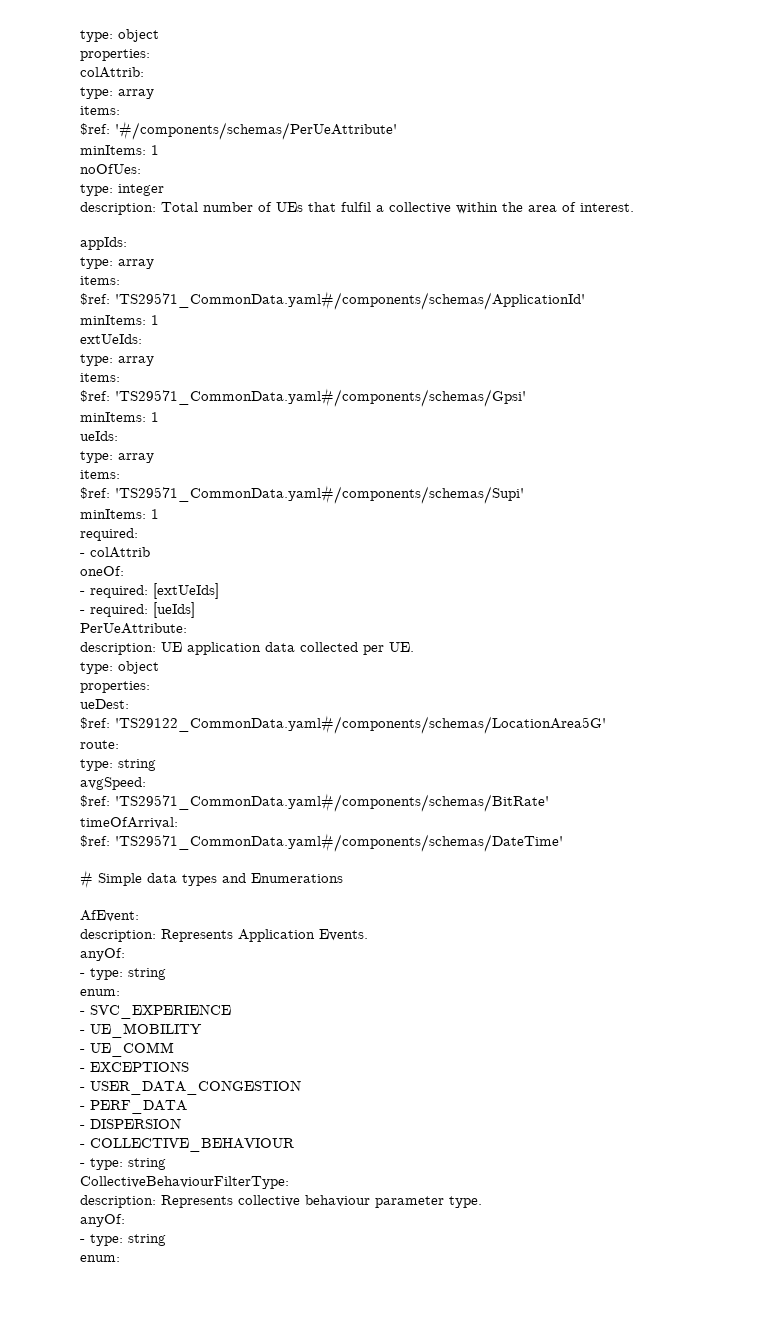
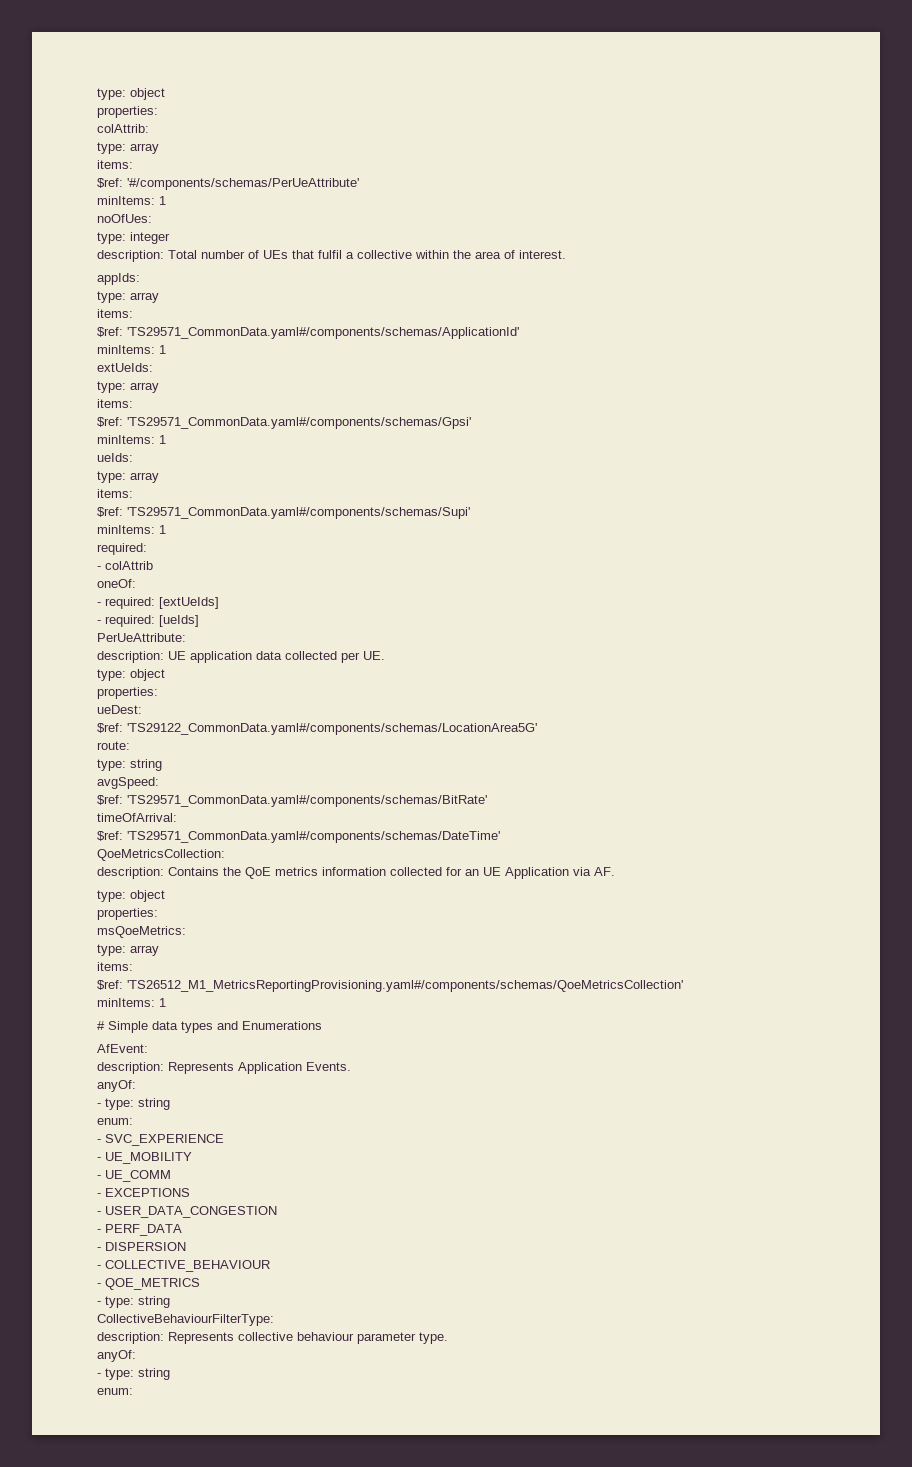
+ QoeMetricsCollection:
+ description: Contains the QoE metrics information collected for an UE Application via AF.
+ type: object
+ properties:
+ msQoeMetrics:
+ type: array
+ items:
+ $ref: 'TS26512_M1_MetricsReportingProvisioning.yaml#/components/schemas/QoeMetricsCollection'
+ minItems: 1
+ - QOE_METRICS

